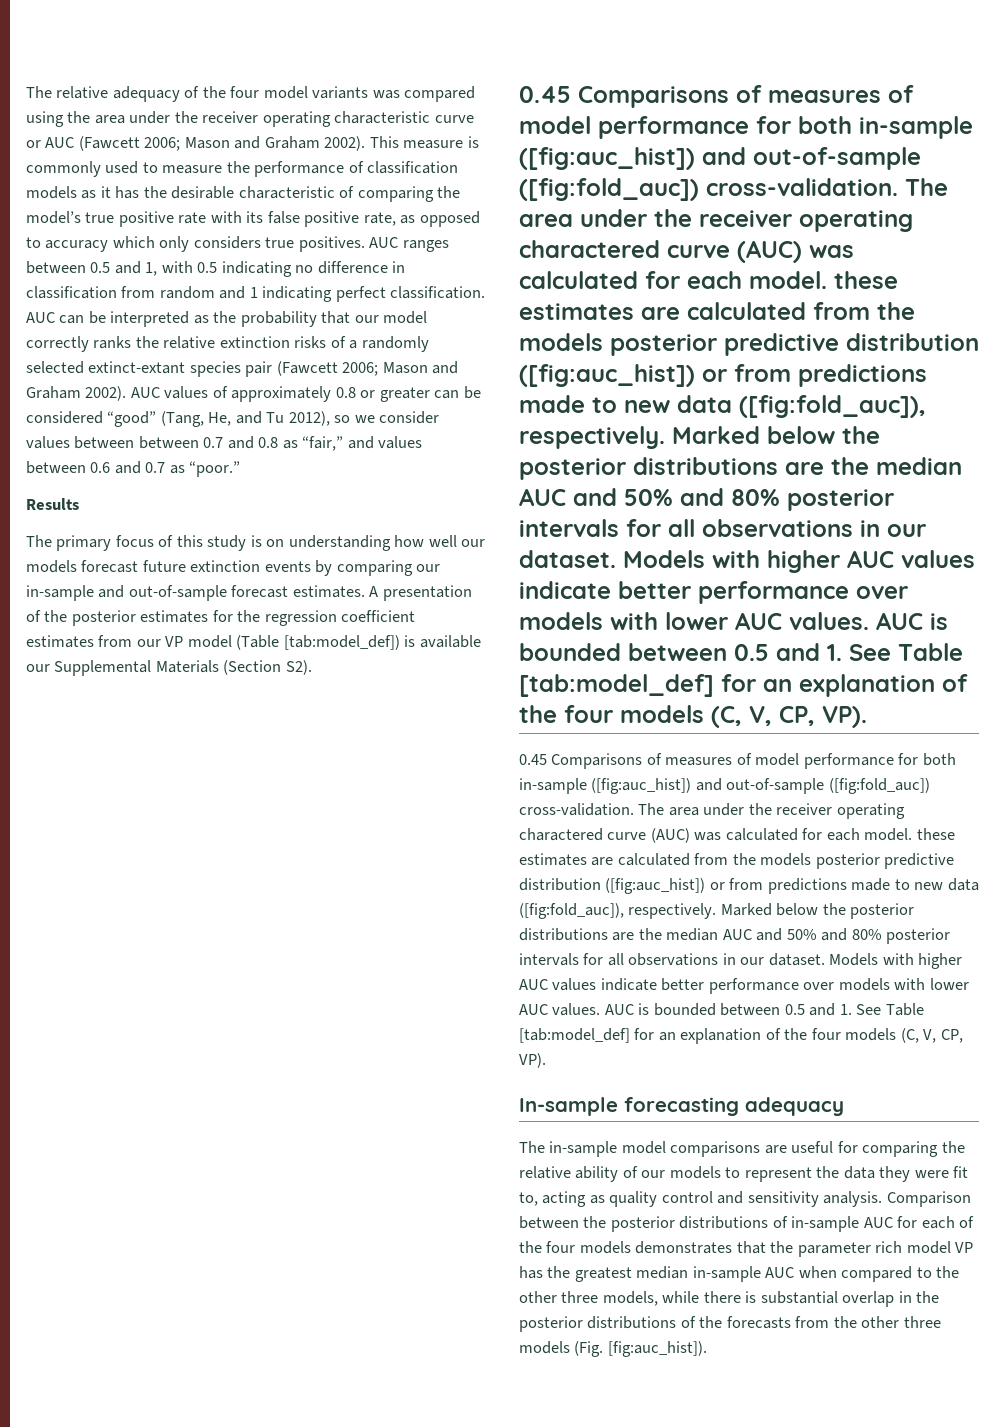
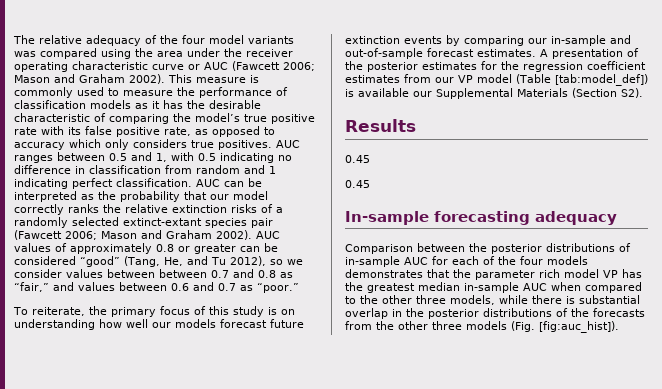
- Results
- The primary focus of this study is on understanding how well our models forecast future extinction events by comparing our in-sample and out-of-sample forecast estimates.
+ To reiterate, the primary focus of this study is on understanding how well our models forecast future extinction events by comparing our in-sample and out-of-sample forecast estimates.
  A presentation of the posterior estimates for the regression coefficient estimates from our VP model (Table [tab:model_def]) is available our Supplemental Materials (Section S2).
- 0.45 Comparisons of measures of model performance for both in-sample ([fig:auc_hist]) and out-of-sample ([fig:fold_auc]) cross-validation. The area under the receiver operating charactered curve (AUC) was calculated for each model. these estimates are calculated from the models posterior predictive distribution ([fig:auc_hist]) or from predictions made to new data ([fig:fold_auc]), respectively. Marked below the posterior distributions are the median AUC and 50% and 80% posterior intervals for all observations in our dataset. Models with higher AUC values indicate better performance over models with lower AUC values. AUC is bounded between 0.5 and 1. See Table [tab:model_def] for an explanation of the four models (C, V, CP, VP).
- 0.45 Comparisons of measures of model performance for both in-sample ([fig:auc_hist]) and out-of-sample ([fig:fold_auc]) cross-validation. The area under the receiver operating charactered curve (AUC) was calculated for each model. these estimates are calculated from the models posterior predictive distribution ([fig:auc_hist]) or from predictions made to new data ([fig:fold_auc]), respectively. Marked below the posterior distributions are the median AUC and 50% and 80% posterior intervals for all observations in our dataset. Models with higher AUC values indicate better performance over models with lower AUC values. AUC is bounded between 0.5 and 1. See Table [tab:model_def] for an explanation of the four models (C, V, CP, VP).
+ Results
+ 0.45
+ 0.45
  In-sample forecasting adequacy
- The in-sample model comparisons are useful for comparing the relative ability of our models to represent the data they were fit to, acting as quality control and sensitivity analysis. Comparison between the posterior distributions of in-sample AUC for each of the four models demonstrates that the parameter rich model VP has the greatest median in-sample AUC when compared to the other three models, while there is substantial overlap in the posterior distributions of the forecasts from the other three models (Fig. [fig:auc_hist]).
+ Comparison between the posterior distributions of in-sample AUC for each of the four models demonstrates that the parameter rich model VP has the greatest median in-sample AUC when compared to the other three models, while there is substantial overlap in the posterior distributions of the forecasts from the other three models (Fig. [fig:auc_hist]).

